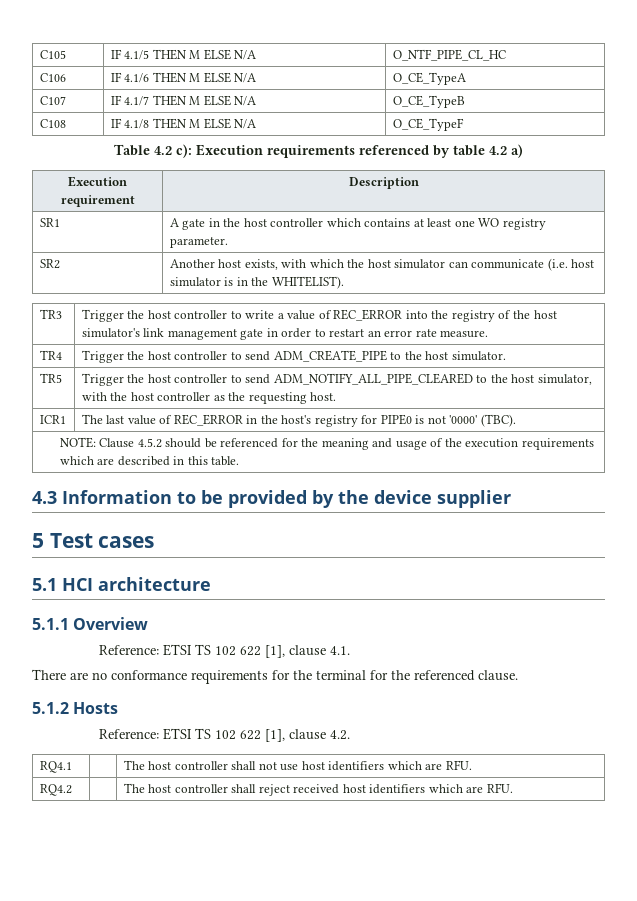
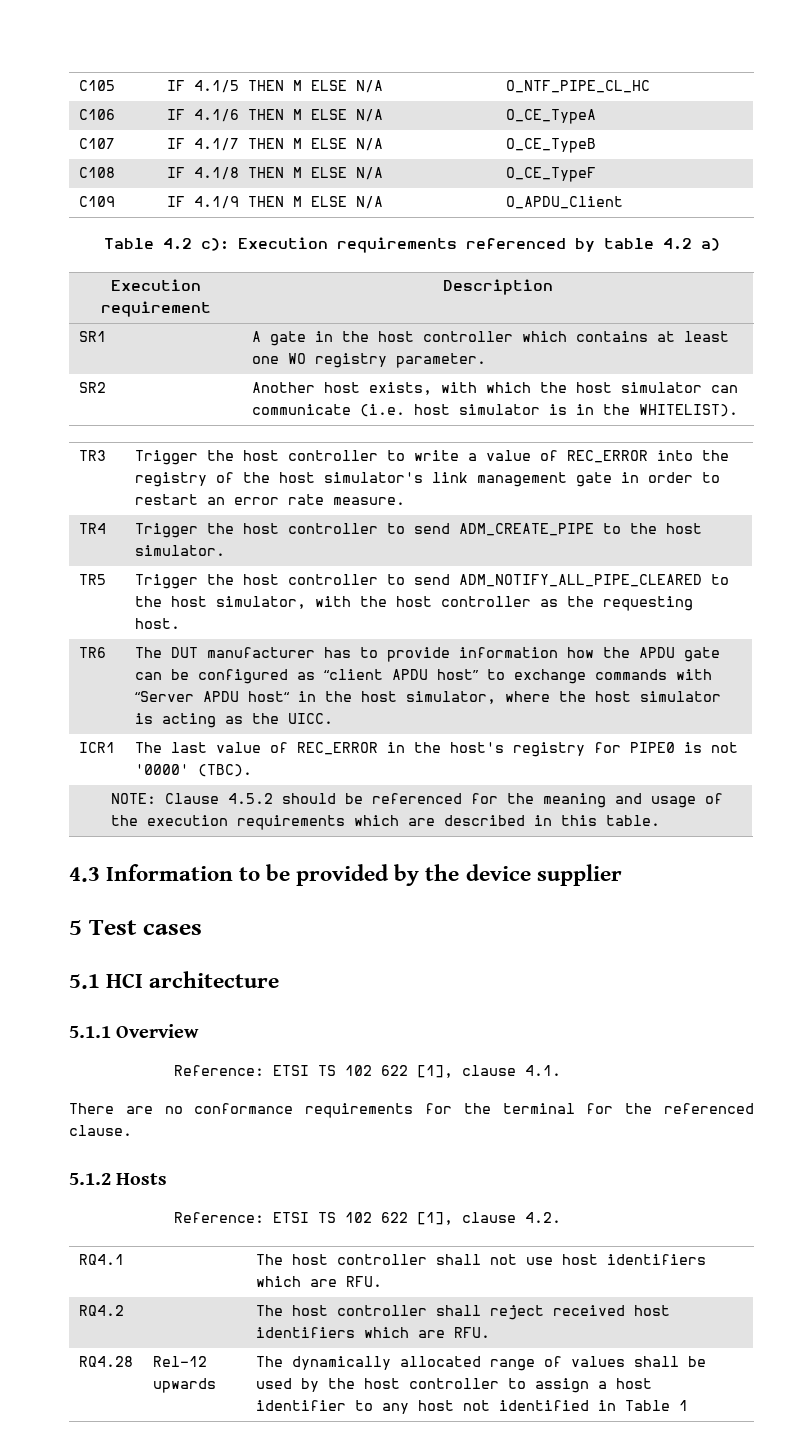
+ C109 | IF 4.1/9 THEN M ELSE N/A | O_APDU_Client
+ TR6 | The DUT manufacturer has to provide information how the APDU gate can be configured as “client APDU host” to exchange commands with “Server APDU host“ in the host simulator, where the host simulator is acting as the UICC.
+ RQ4.28 | Rel-12 upwards | The dynamically allocated range of values shall be used by the host controller to assign a host identifier to any host not identified in Table 1

